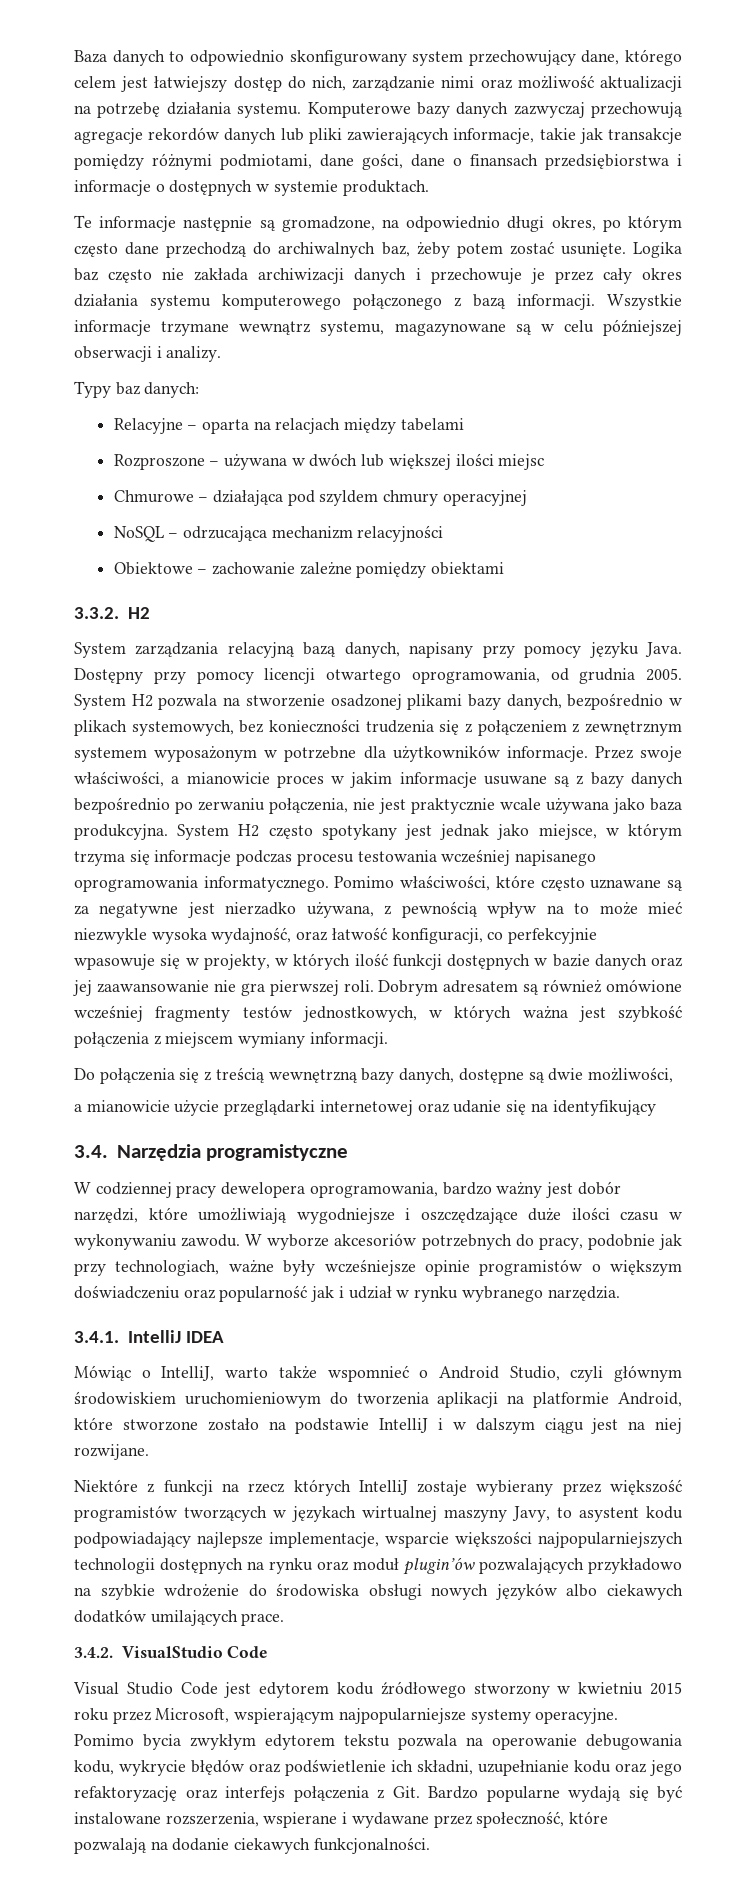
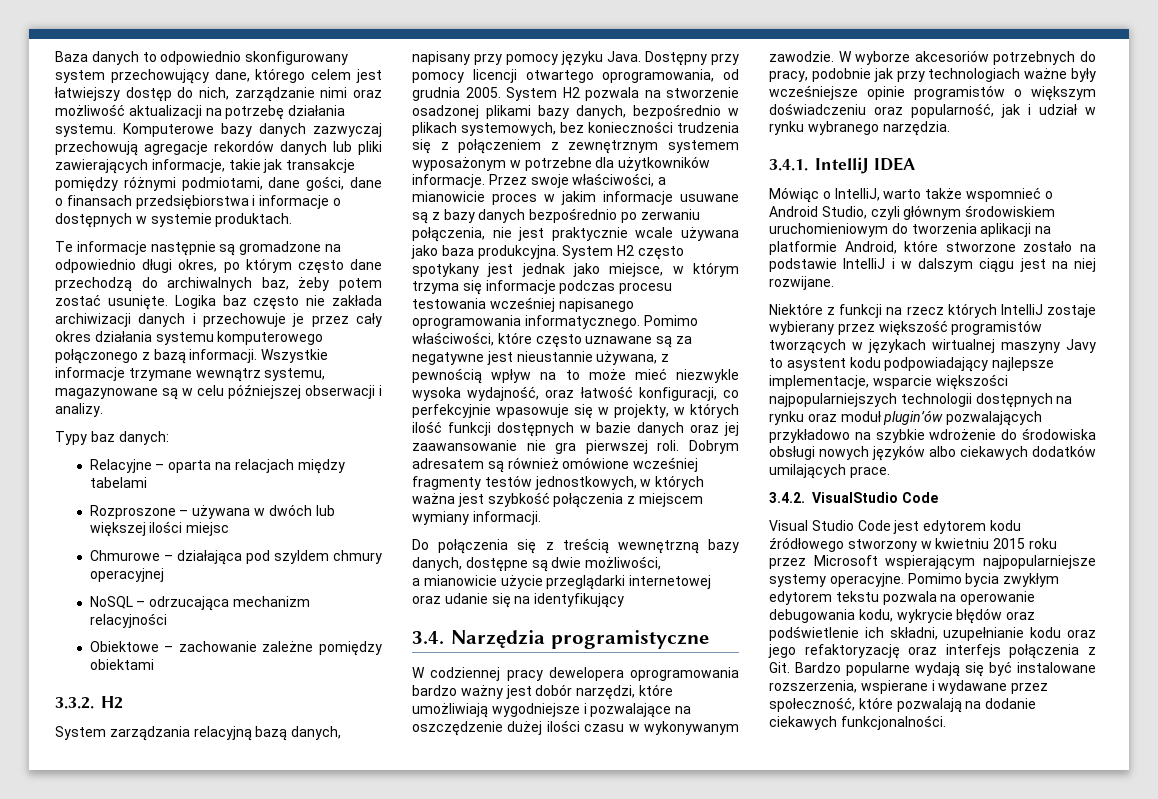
- Te informacje następnie są gromadzone, na odpowiednio długi okres, po którym często dane przechodzą do archiwalnych baz, żeby potem zostać usunięte.
+ Te informacje następnie są gromadzone na odpowiednio długi okres, po którym często dane przechodzą do archiwalnych baz, żeby potem zostać usunięte.
- Pomimo właściwości, które często uznawane są za negatywne jest nierzadko używana, z pewnością wpływ na to może mieć niezwykle wysoka wydajność, oraz łatwość konfiguracji, co perfekcyjnie wpasowuje się w projekty, w których ilość funkcji dostępnych w bazie danych oraz jej zaawansowanie nie gra pierwszej roli.
+ Pomimo właściwości, które często uznawane są za negatywne jest nieustannie używana, z pewnością wpływ na to może mieć niezwykle wysoka wydajność, oraz łatwość konfiguracji, co perfekcyjnie wpasowuje się w projekty, w których ilość funkcji dostępnych w bazie danych oraz jej zaawansowanie nie gra pierwszej roli.
- W codziennej pracy dewelopera oprogramowania, bardzo ważny jest dobór narzędzi, które umożliwiają wygodniejsze i oszczędzające duże ilości czasu w wykonywaniu zawodu.
+ W codziennej pracy dewelopera oprogramowania bardzo ważny jest dobór narzędzi, które umożliwiają wygodniejsze i pozwalające na oszczędzenie dużej ilości czasu w wykonywanym zawodzie.
- W wyborze akcesoriów potrzebnych do pracy, podobnie jak przy technologiach, ważne były wcześniejsze opinie programistów o większym doświadczeniu oraz popularność jak i udział w rynku wybranego narzędzia.
+ W wyborze akcesoriów potrzebnych do pracy, podobnie jak przy technologiach ważne były wcześniejsze opinie programistów o większym doświadczeniu oraz popularność, jak i udział w rynku wybranego narzędzia.
- Niektóre z funkcji na rzecz których IntelliJ zostaje wybierany przez większość programistów tworzących w językach wirtualnej maszyny Javy, to asystent kodu podpowiadający najlepsze implementacje, wsparcie większości najpopularniejszych technologii dostępnych na rynku oraz moduł plugin’ów pozwalających przykładowo na szybkie wdrożenie do środowiska obsługi nowych języków albo ciekawych dodatków umilających prace.
+ Niektóre z funkcji na rzecz których IntelliJ zostaje wybierany przez większość programistów tworzących w językach wirtualnej maszyny Javy to asystent kodu podpowiadający najlepsze implementacje, wsparcie większości najpopularniejszych technologii dostępnych na rynku oraz moduł plugin’ów pozwalających przykładowo na szybkie wdrożenie do środowiska obsługi nowych języków albo ciekawych dodatków umilających prace.
- Visual Studio Code jest edytorem kodu źródłowego stworzony w kwietniu 2015 roku przez Microsoft, wspierającym najpopularniejsze systemy operacyjne.
+ Visual Studio Code jest edytorem kodu źródłowego stworzony w kwietniu 2015 roku przez Microsoft wspierającym najpopularniejsze systemy operacyjne.

